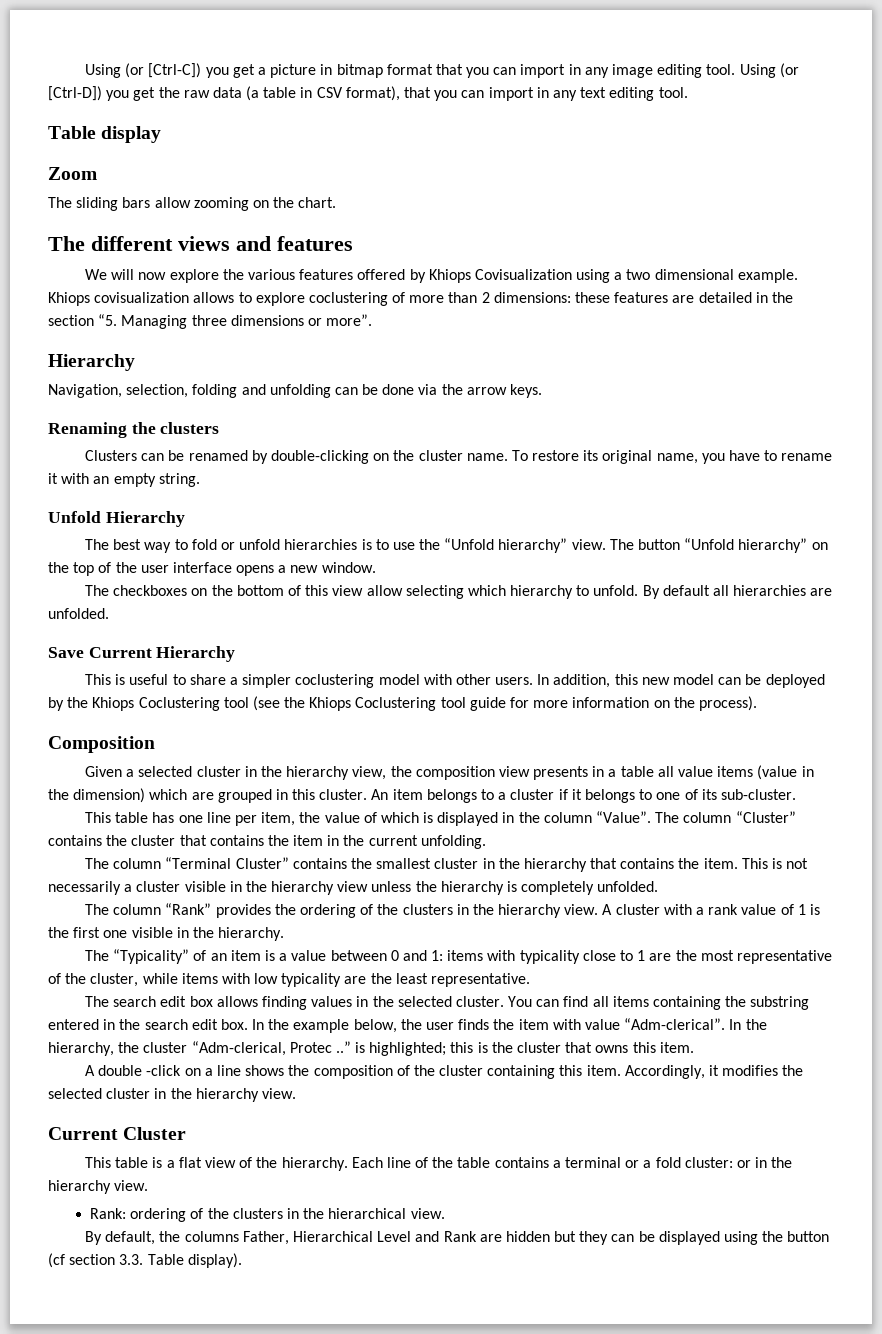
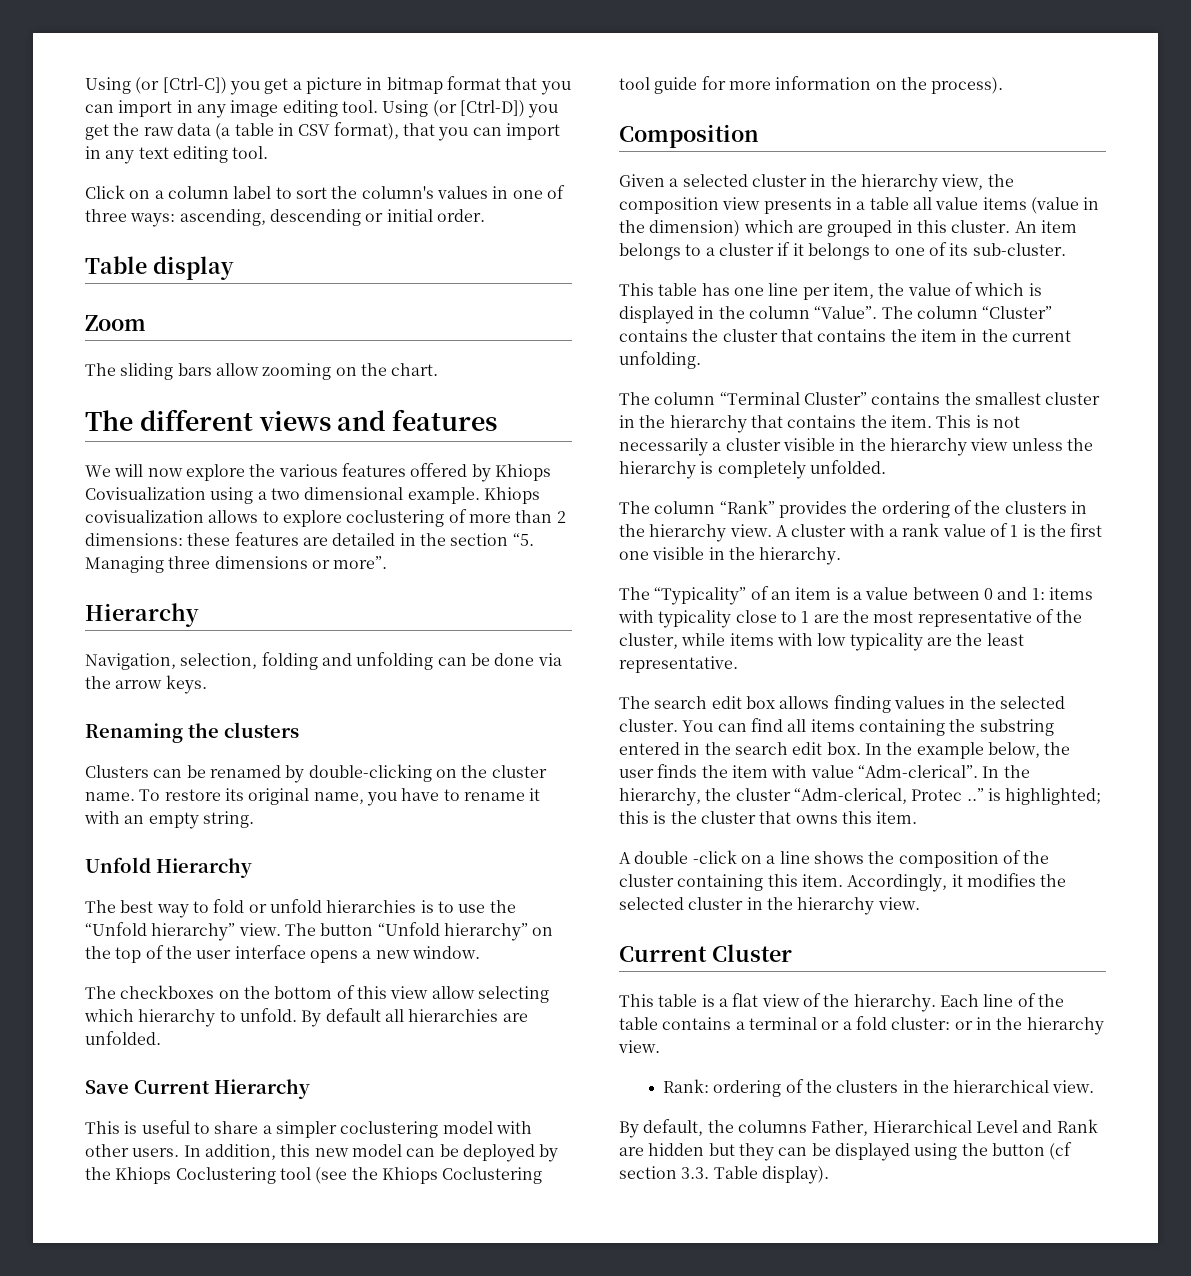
+ Click on a column label to sort the column's values in one of three ways: ascending, descending or initial order.

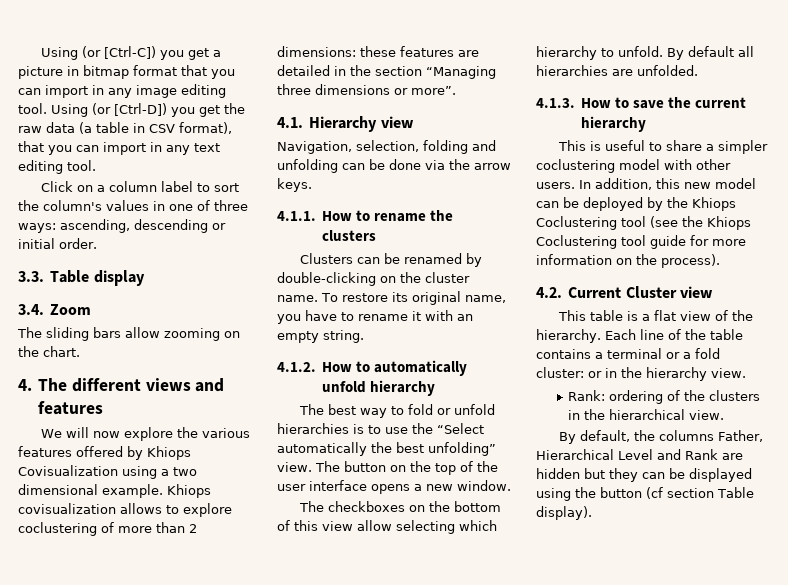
- Table display
+ 3.3. Table display
- Zoom
+ 3.4. Zoom
- The different views and features
+ 4. The different views and features
- Khiops covisualization allows to explore coclustering of more than 2 dimensions: these features are detailed in the section “5. Managing three dimensions or more”.
- Hierarchy
+ Khiops covisualization allows to explore coclustering of more than 2 dimensions: these features are detailed in the section “Managing three dimensions or more”.
+ 4.1. Hierarchy view
- Renaming the clusters
+ 4.1.1. How to rename the clusters
- Unfold Hierarchy
+ 4.1.2. How to automatically unfold hierarchy
- The best way to fold or unfold hierarchies is to use the “Unfold hierarchy” view.
+ The best way to fold or unfold hierarchies is to use the “Select automatically the best unfolding” view.
- The button “Unfold hierarchy” on the top of the user interface opens a new window.
+ The button on the top of the user interface opens a new window.
- Save Current Hierarchy
+ 4.1.3. How to save the current hierarchy
- Composition
- Given a selected cluster in the hierarchy view, the composition view presents in a table all value items (value in the dimension) which are grouped in this cluster. An item belongs to a cluster if it belongs to one of its sub-cluster.
- This table has one line per item, the value of which is displayed in the column “Value”. The column “Cluster” contains the cluster that contains the item in the current unfolding.
- The column “Terminal Cluster” contains the smallest cluster in the hierarchy that contains the item. This is not necessarily a cluster visible in the hierarchy view unless the hierarchy is completely unfolded.
- The column “Rank” provides the ordering of the clusters in the hierarchy view. A cluster with a rank value of 1 is the first one visible in the hierarchy.
- The “Typicality” of an item is a value between 0 and 1: items with typicality close to 1 are the most representative of the cluster, while items with low typicality are the least representative.
- The search edit box allows finding values in the selected cluster. You can find all items containing the substring entered in the search edit box. In the example below, the user finds the item with value “Adm-clerical”. In the hierarchy, the cluster “Adm-clerical, Protec ..” is highlighted; this is the cluster that owns this item.
- A double -click on a line shows the composition of the cluster containing this item. Accordingly, it modifies the selected cluster in the hierarchy view.
- Current Cluster
+ 4.2. Current Cluster view
- By default, the columns Father, Hierarchical Level and Rank are hidden but they can be displayed using the button (cf section 3.3. Table display).
+ By default, the columns Father, Hierarchical Level and Rank are hidden but they can be displayed using the button (cf section Table display).

